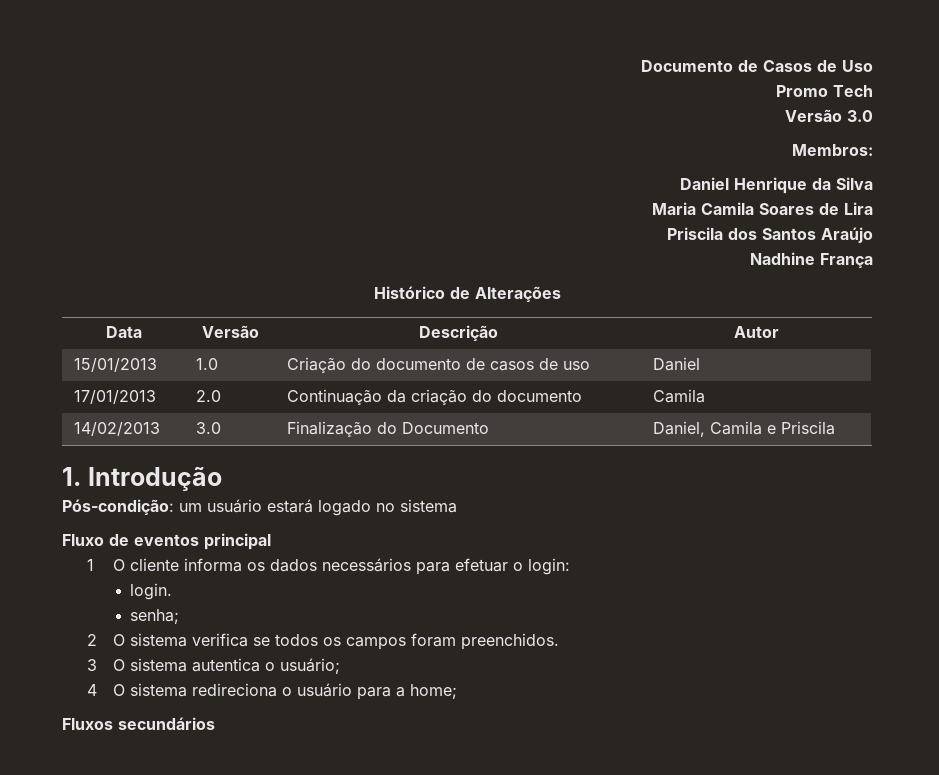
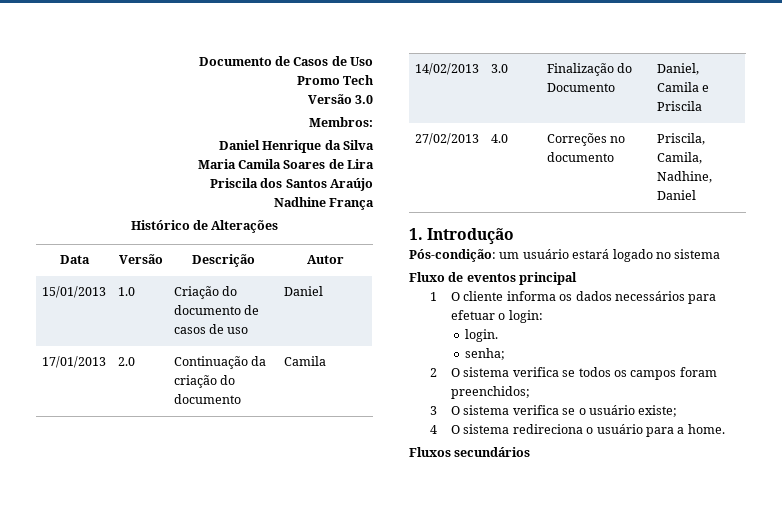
+ 27/02/2013 | 4.0 | Correções no documento | Priscila, Camila, Nadhine, Daniel
- 2 O sistema verifica se todos os campos foram preenchidos.
+ 2 O sistema verifica se todos os campos foram preenchidos;
- 3 O sistema autentica o usuário;
+ 3 O sistema verifica se o usuário existe;
- 4 O sistema redireciona o usuário para a home;
+ 4 O sistema redireciona o usuário para a home.

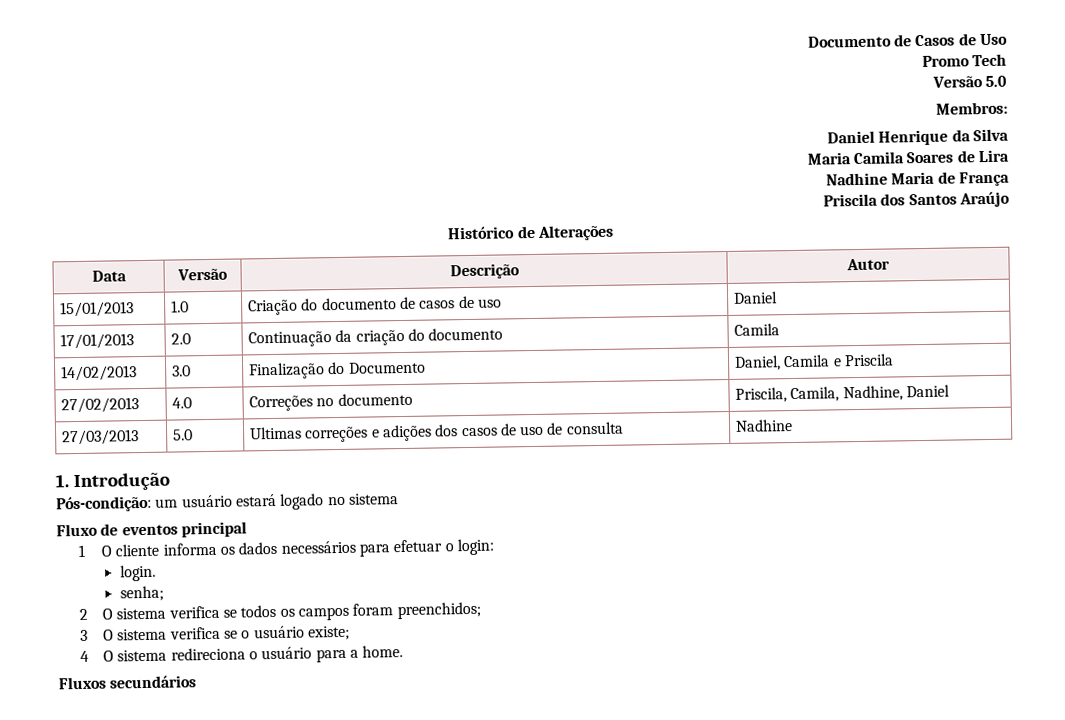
- Versão 3.0
+ Versão 5.0
+ Nadhine Maria de França
- Nadhine França
+ 27/03/2013 | 5.0 | Ultimas correções e adições dos casos de uso de consulta | Nadhine

